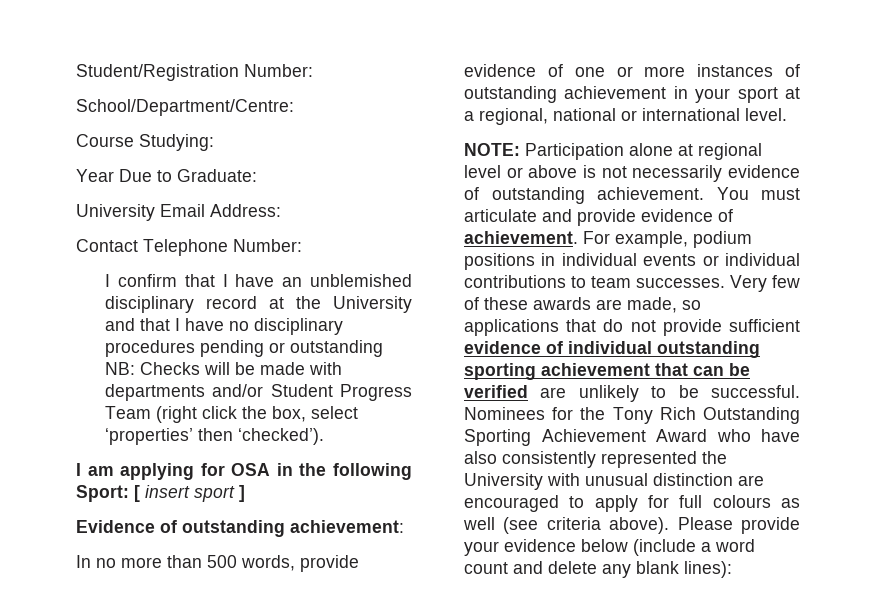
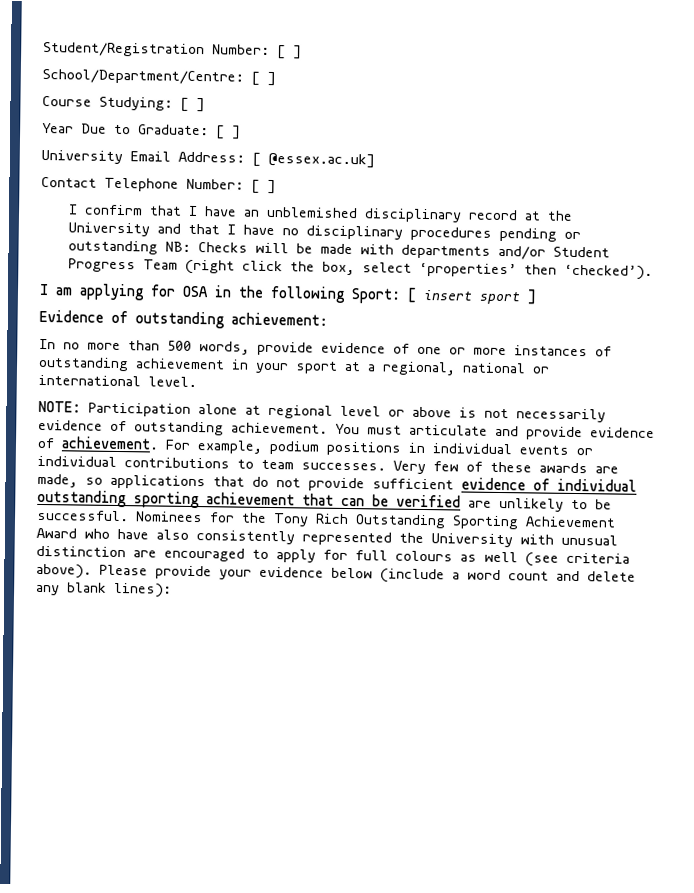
- Student/Registration Number:
+ Student/Registration Number: [ ]
- School/Department/Centre:
+ School/Department/Centre: [ ]
- Course Studying:
+ Course Studying: [ ]
- Year Due to Graduate:
+ Year Due to Graduate: [ ]
- University Email Address:
+ University Email Address: [ @essex.ac.uk]
- Contact Telephone Number:
+ Contact Telephone Number: [ ]

